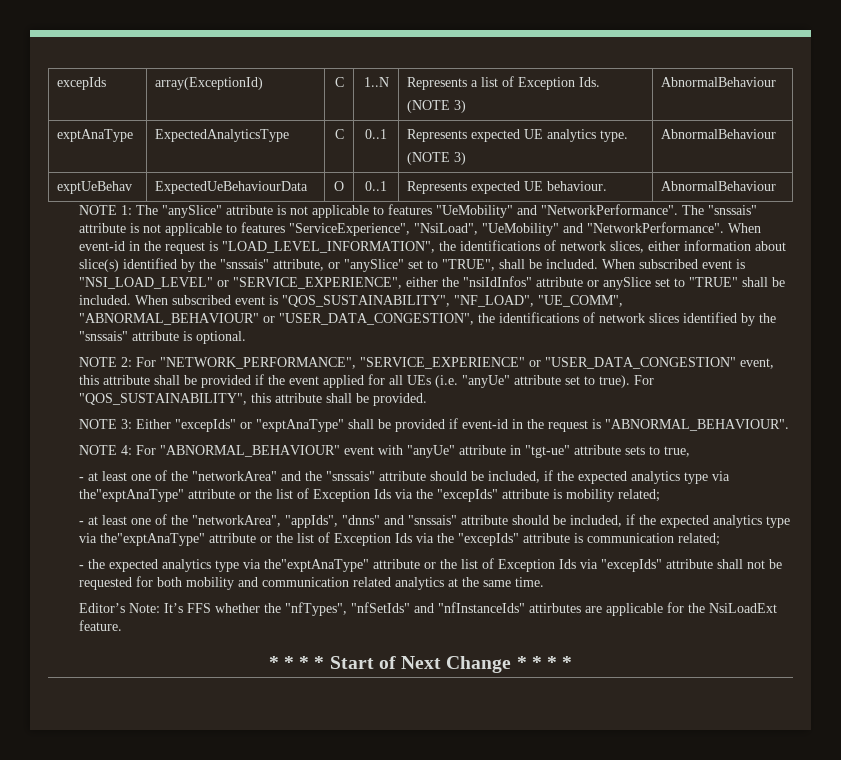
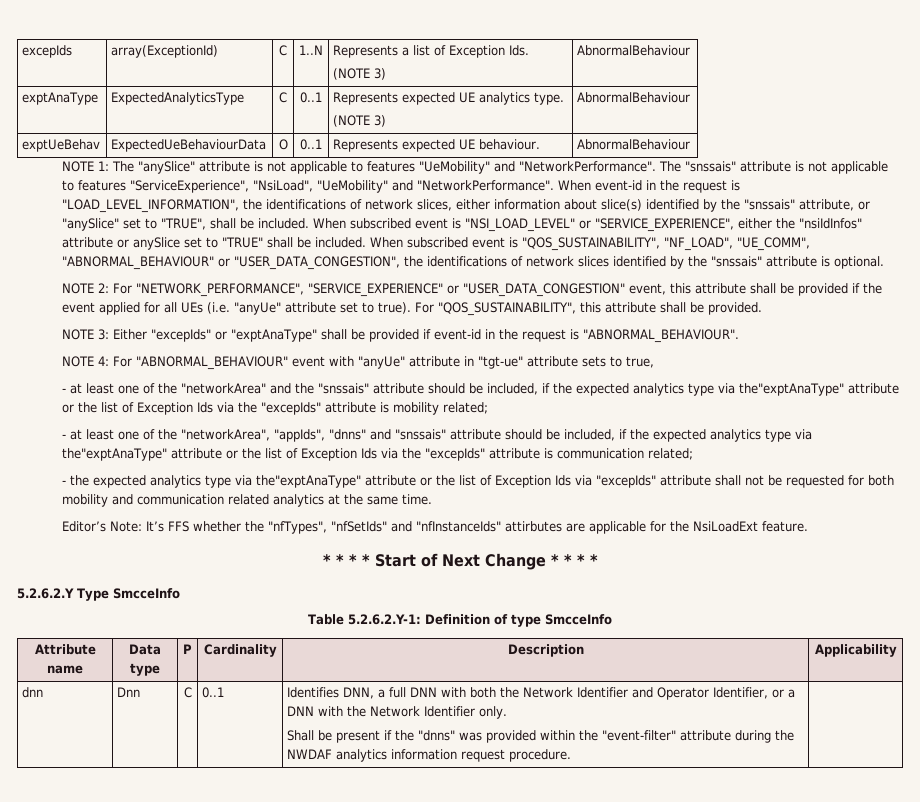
+ 5.2.6.2.Y Type SmcceInfo
+ Table 5.2.6.2.Y-1: Definition of type SmcceInfo
+ Attribute name | Data type | P | Cardinality | Description | Applicability
+ dnn | Dnn | C | 0..1 | Identifies DNN, a full DNN with both the Network Identifier and Operator Identifier, or a DNN with the Network Identifier only.
+ Shall be present if the "dnns" was provided within the "event-filter" attribute during the NWDAF analytics information request procedure.

